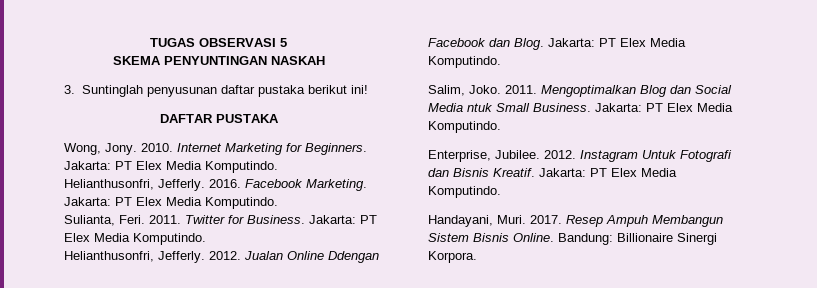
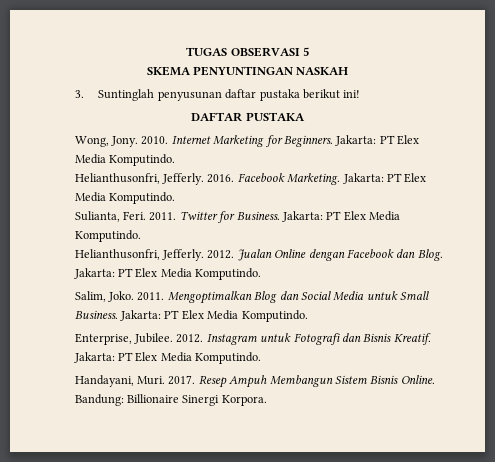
- Jualan Online Ddengan Facebook dan Blog.
+ Jualan Online dengan Facebook dan Blog.
- Mengoptimalkan Blog dan Social Media ntuk Small Business.
+ Mengoptimalkan Blog dan Social Media untuk Small Business.
- Instagram Untuk Fotografi dan Bisnis Kreatif.
+ Instagram untuk Fotografi dan Bisnis Kreatif.

